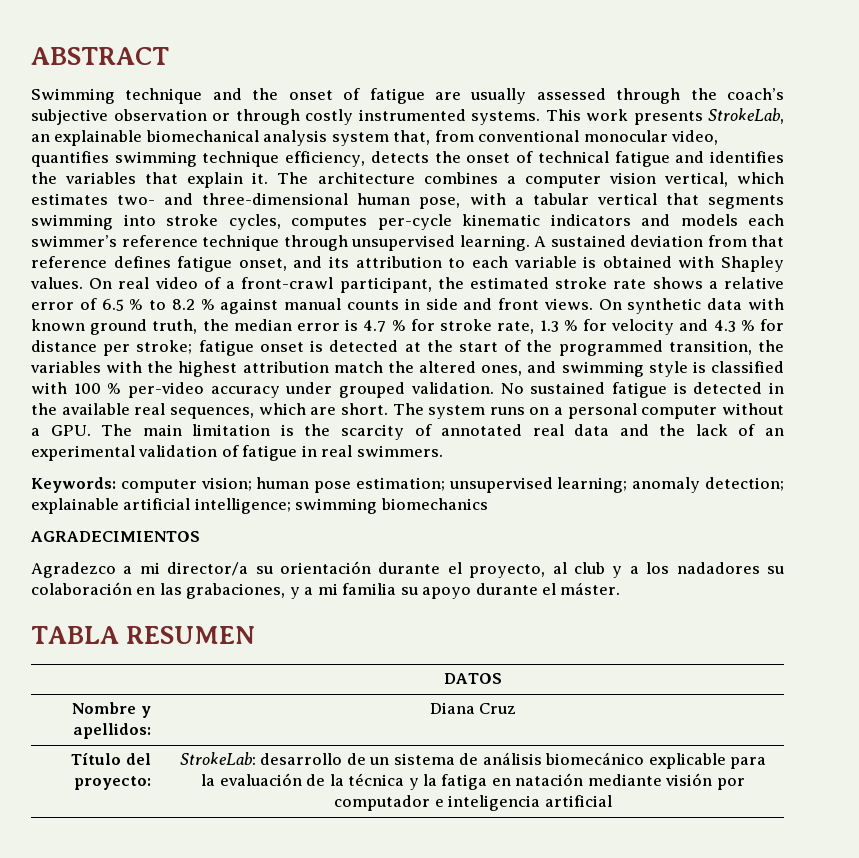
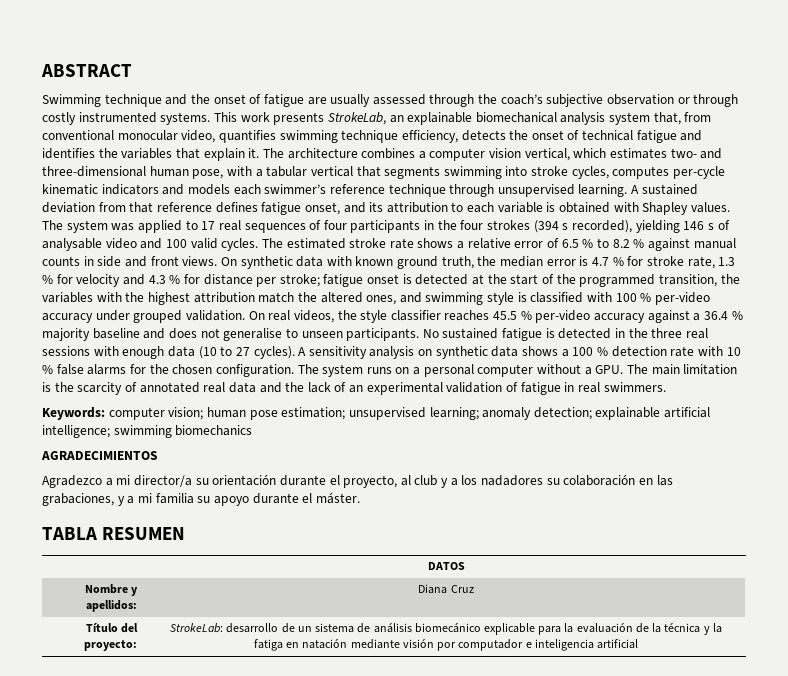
- On real video of a front-crawl participant, the estimated stroke rate shows a relative error of 6.5 % to 8.2 % against manual counts in side and front views.
+ The system was applied to 17 real sequences of four participants in the four strokes (394 s recorded), yielding 146 s of analysable video and 100 valid cycles. The estimated stroke rate shows a relative error of 6.5 % to 8.2 % against manual counts in side and front views.
+ On real videos, the style classifier reaches 45.5 % per-video accuracy against a 36.4 % majority baseline and does not generalise to unseen participants.
- No sustained fatigue is detected in the available real sequences, which are short.
+ No sustained fatigue is detected in the three real sessions with enough data (10 to 27 cycles). A sensitivity analysis on synthetic data shows a 100 % detection rate with 10 % false alarms for the chosen configuration.

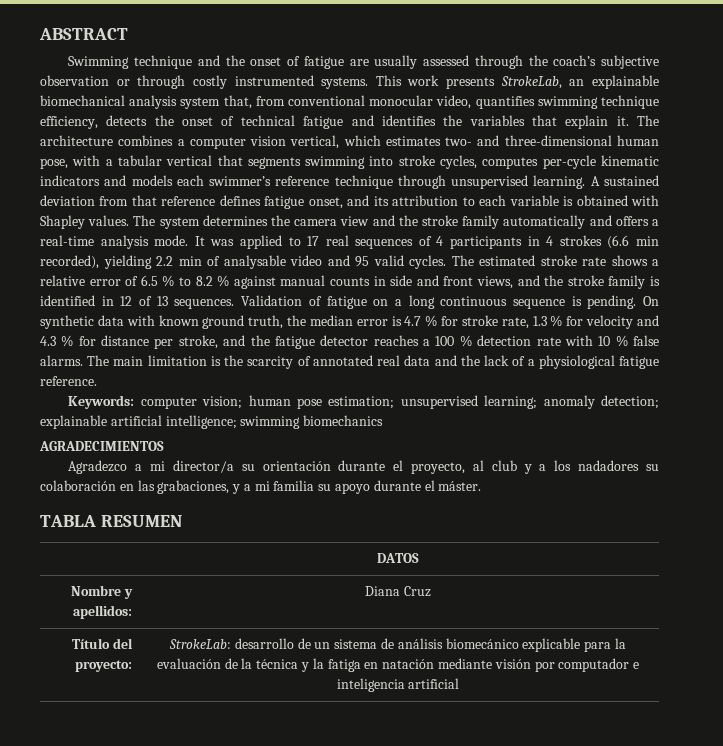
- The system was applied to 17 real sequences of four participants in the four strokes (394 s recorded), yielding 146 s of analysable video and 100 valid cycles.
+ The system determines the camera view and the stroke family automatically and offers a real-time analysis mode. It was applied to 17 real sequences of 4 participants in 4 strokes (6.6 min recorded), yielding 2.2 min of analysable video and 95 valid cycles.
- The estimated stroke rate shows a relative error of 6.5 % to 8.2 % against manual counts in side and front views.
+ The estimated stroke rate shows a relative error of 6.5 % to 8.2 % against manual counts in side and front views, and the stroke family is identified in 12 of 13 sequences. Validation of fatigue on a long continuous sequence is pending.
- On synthetic data with known ground truth, the median error is 4.7 % for stroke rate, 1.3 % for velocity and 4.3 % for distance per stroke; fatigue onset is detected at the start of the programmed transition, the variables with the highest attribution match the altered ones, and swimming style is classified with 100 % per-video accuracy under grouped validation. On real videos, the style classifier reaches 45.5 % per-video accuracy against a 36.4 % majority baseline and does not generalise to unseen participants. No sustained fatigue is detected in the three real sessions with enough data (10 to 27 cycles). A sensitivity analysis on synthetic data shows a 100 % detection rate with 10 % false alarms for the chosen configuration. The system runs on a personal computer without a GPU. The main limitation is the scarcity of annotated real data and the lack of an experimental validation of fatigue in real swimmers.
+ On synthetic data with known ground truth, the median error is 4.7 % for stroke rate, 1.3 % for velocity and 4.3 % for distance per stroke, and the fatigue detector reaches a 100 % detection rate with 10 % false alarms. The main limitation is the scarcity of annotated real data and the lack of a physiological fatigue reference.

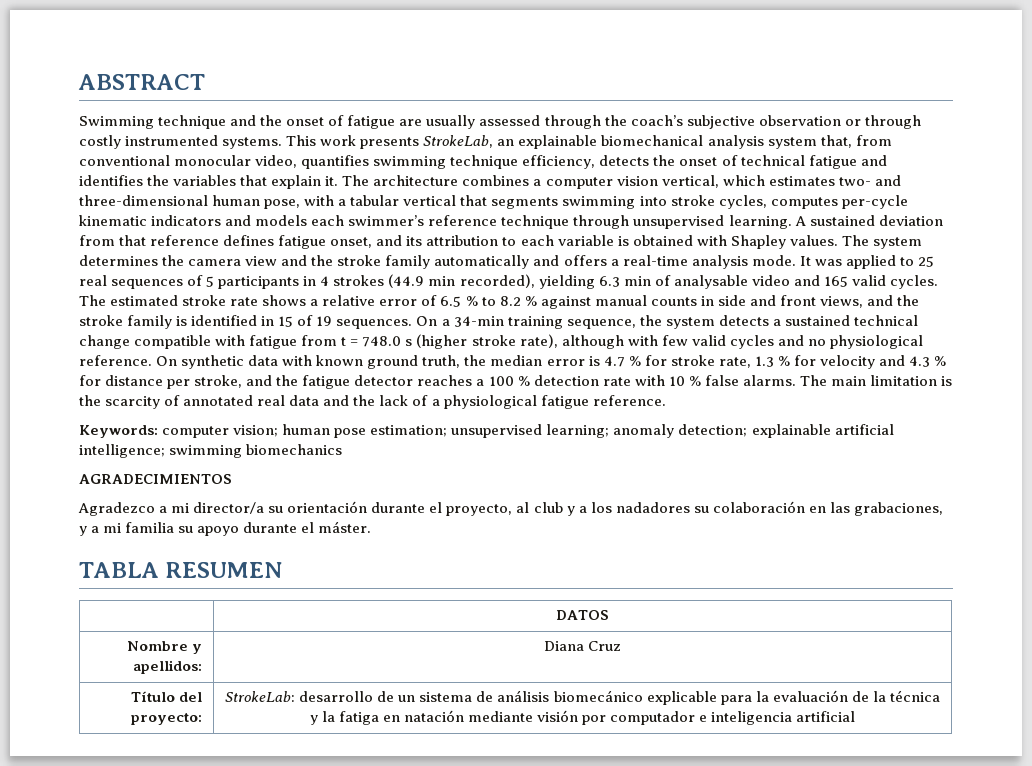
- It was applied to 17 real sequences of 4 participants in 4 strokes (6.6 min recorded), yielding 2.2 min of analysable video and 95 valid cycles.
+ It was applied to 25 real sequences of 5 participants in 4 strokes (44.9 min recorded), yielding 6.3 min of analysable video and 165 valid cycles.
- The estimated stroke rate shows a relative error of 6.5 % to 8.2 % against manual counts in side and front views, and the stroke family is identified in 12 of 13 sequences. Validation of fatigue on a long continuous sequence is pending.
+ The estimated stroke rate shows a relative error of 6.5 % to 8.2 % against manual counts in side and front views, and the stroke family is identified in 15 of 19 sequences. On a 34-min training sequence, the system detects a sustained technical change compatible with fatigue from t = 748.0 s (higher stroke rate), although with few valid cycles and no physiological reference.

